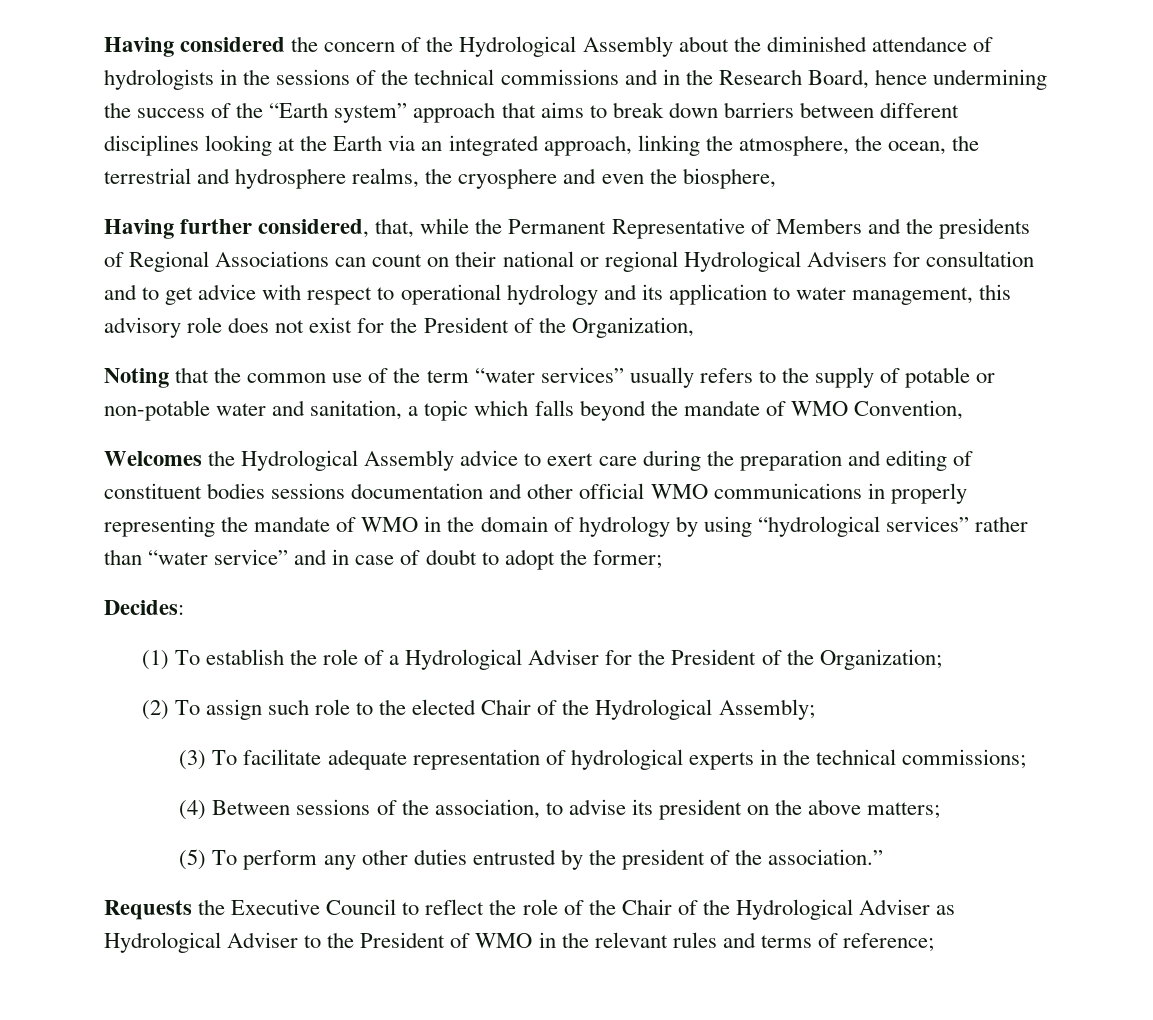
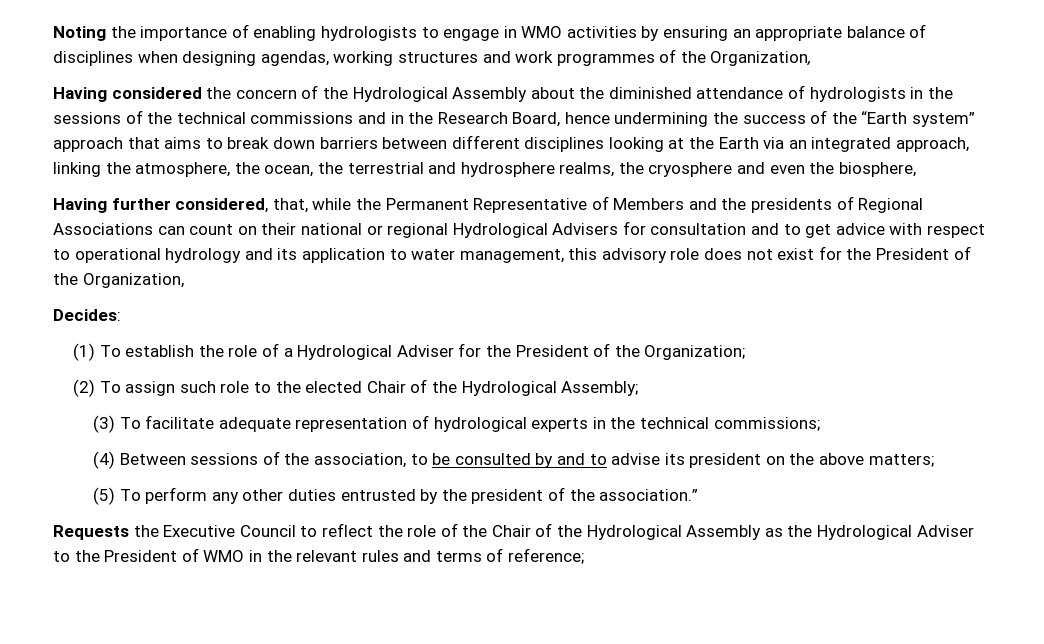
+ Noting the importance of enabling hydrologists to engage in WMO activities by ensuring an appropriate balance of disciplines when designing agendas, working structures and work programmes of the Organization,
- Noting that the common use of the term “water services” usually refers to the supply of potable or non-potable water and sanitation, a topic which falls beyond the mandate of WMO Convention,
- Welcomes the Hydrological Assembly advice to exert care during the preparation and editing of constituent bodies sessions documentation and other official WMO communications in properly representing the mandate of WMO in the domain of hydrology by using “hydrological services” rather than “water service” and in case of doubt to adopt the former;
- (4) Between sessions of the association, to advise its president on the above matters;
+ (4) Between sessions of the association, to be consulted by and to advise its president on the above matters;
- Requests the Executive Council to reflect the role of the Chair of the Hydrological Adviser as Hydrological Adviser to the President of WMO in the relevant rules and terms of reference;
+ Requests the Executive Council to reflect the role of the Chair of the Hydrological Assembly as the Hydrological Adviser to the President of WMO in the relevant rules and terms of reference;

